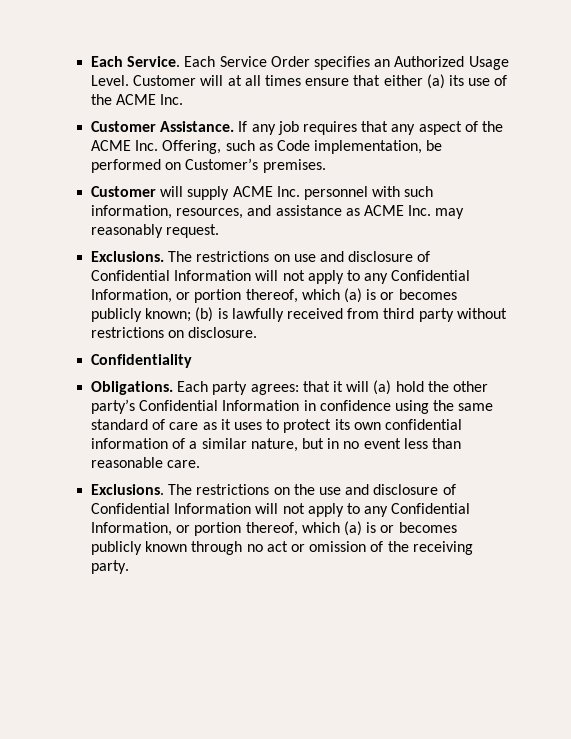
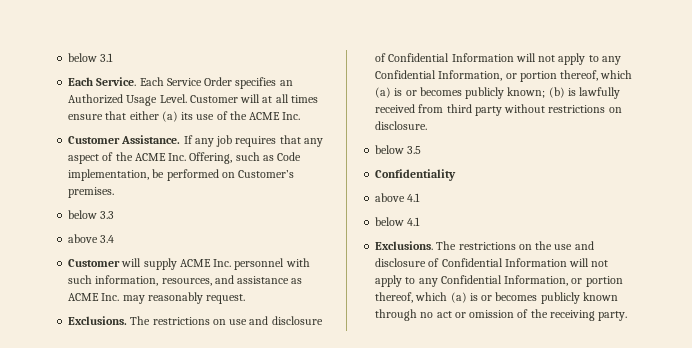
+ below 3.1
+ below 3.3
+ above 3.4
+ below 3.5
- Obligations. Each party agrees: that it will (a) hold the other party’s Confidential Information in confidence using the same standard of care as it uses to protect its own confidential information of a similar nature, but in no event less than reasonable care.
+ above 4.1
+ below 4.1

